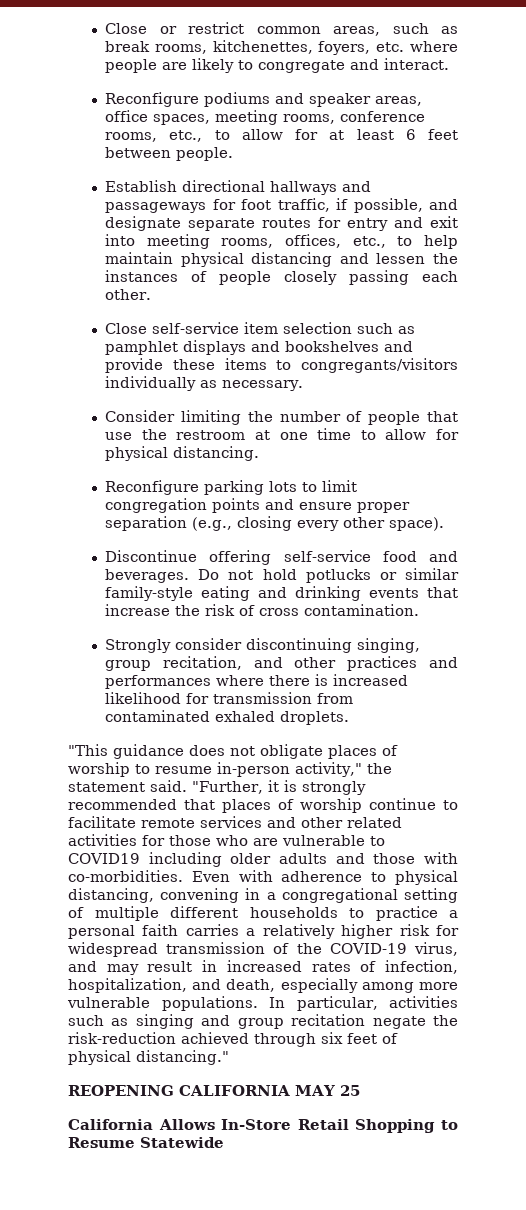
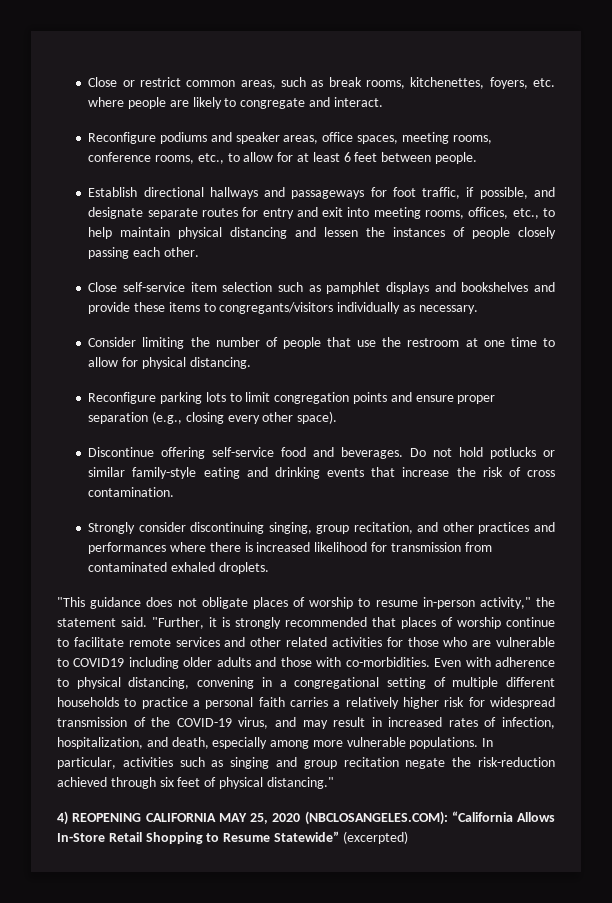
- REOPENING CALIFORNIA MAY 25
- California Allows In-Store Retail Shopping to Resume Statewide
+ 4) REOPENING CALIFORNIA MAY 25, 2020 (NBCLOSANGELES.COM): “California Allows In-Store Retail Shopping to Resume Statewide” (excerpted)

